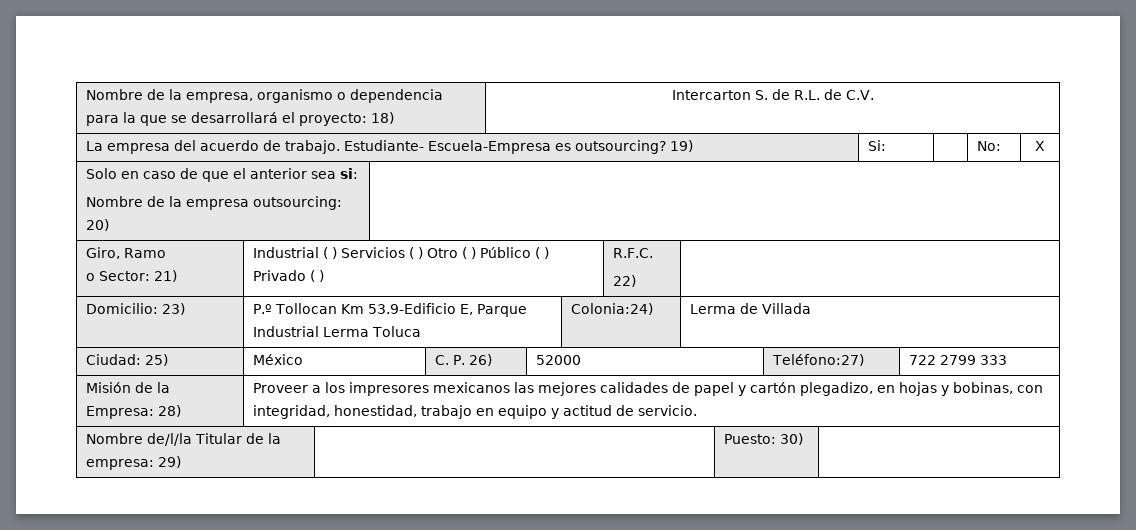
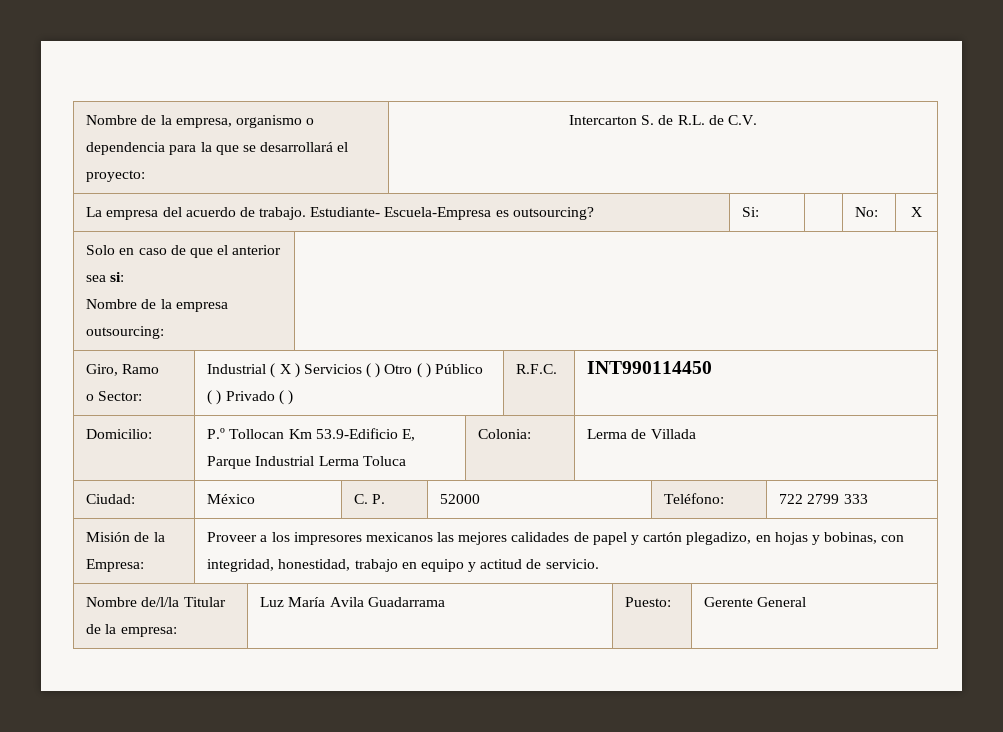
- Nombre de la empresa, organismo o dependencia para la que se desarrollará el proyecto: 18) | Intercarton S. de R.L. de C.V.
+ Nombre de la empresa, organismo o dependencia para la que se desarrollará el proyecto: | Intercarton S. de R.L. de C.V.
- La empresa del acuerdo de trabajo. Estudiante- Escuela-Empresa es outsourcing? 19) | Si: | | No: | X
+ La empresa del acuerdo de trabajo. Estudiante- Escuela-Empresa es outsourcing? | Si: | | No: | X
  Solo en caso de que el anterior sea si:
- Nombre de la empresa outsourcing: 20) |
+ Nombre de la empresa outsourcing: |
  Giro, Ramo
- o Sector: 21) | Industrial ( ) Servicios ( ) Otro ( ) Público ( ) Privado ( ) | R.F.C.
- 22) |
+ o Sector: | Industrial ( X ) Servicios ( ) Otro ( ) Público ( ) Privado ( ) | R.F.C. | INT990114450
- Domicilio: 23) | P.º Tollocan Km 53.9-Edificio E, Parque Industrial Lerma Toluca | Colonia:24) | Lerma de Villada
+ Domicilio: | P.º Tollocan Km 53.9-Edificio E, Parque Industrial Lerma Toluca | Colonia: | Lerma de Villada
- Ciudad: 25) | México | C. P. 26) | 52000 | Teléfono:27) | 722 2799 333
+ Ciudad: | México | C. P. | 52000 | Teléfono: | 722 2799 333
- Misión de la Empresa: 28) | Proveer a los impresores mexicanos las mejores calidades de papel y cartón plegadizo, en hojas y bobinas, con integridad, honestidad, trabajo en equipo y actitud de servicio.
+ Misión de la Empresa: | Proveer a los impresores mexicanos las mejores calidades de papel y cartón plegadizo, en hojas y bobinas, con integridad, honestidad, trabajo en equipo y actitud de servicio.
- Nombre de/l/la Titular de la empresa: 29) | | Puesto: 30) |
+ Nombre de/l/la Titular de la empresa: | Luz María Avila Guadarrama | Puesto: | Gerente General

